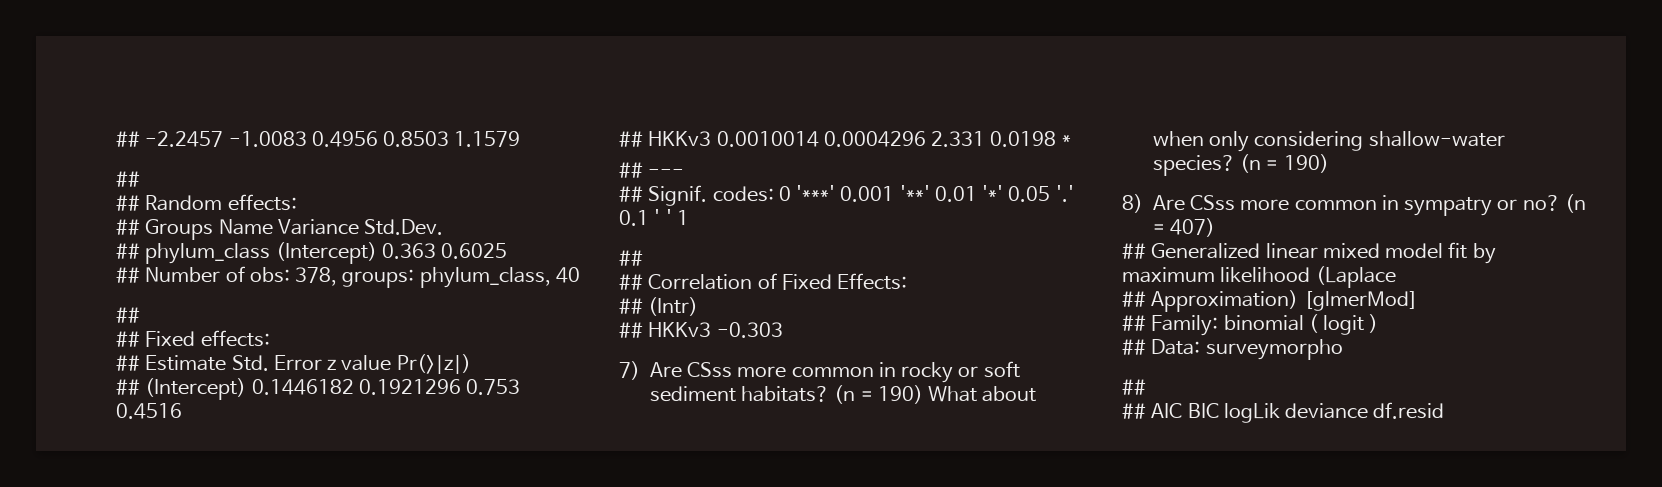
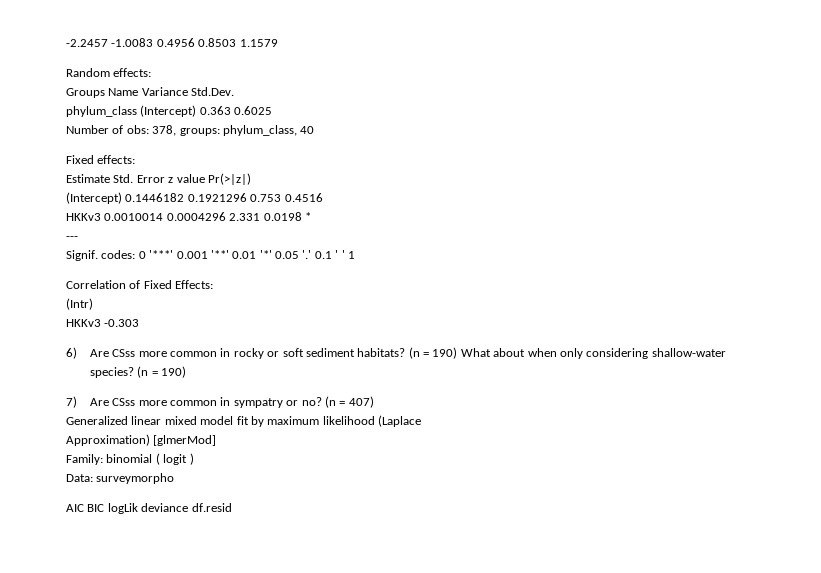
- ## -2.2457 -1.0083 0.4956 0.8503 1.1579
- ##
- ## Random effects:
+ -2.2457 -1.0083 0.4956 0.8503 1.1579
+ Random effects:
- ## Groups Name Variance Std.Dev.
+ Groups Name Variance Std.Dev.
- ## phylum_class (Intercept) 0.363 0.6025
+ phylum_class (Intercept) 0.363 0.6025
- ## Number of obs: 378, groups: phylum_class, 40
- ##
- ## Fixed effects:
+ Number of obs: 378, groups: phylum_class, 40
+ Fixed effects:
- ## Estimate Std. Error z value Pr(>|z|)
+ Estimate Std. Error z value Pr(>|z|)
- ## (Intercept) 0.1446182 0.1921296 0.753 0.4516
+ (Intercept) 0.1446182 0.1921296 0.753 0.4516
- ## HKKv3 0.0010014 0.0004296 2.331 0.0198 *
+ HKKv3 0.0010014 0.0004296 2.331 0.0198 *
- ## ---
+ ---
- ## Signif. codes: 0 '***' 0.001 '**' 0.01 '*' 0.05 '.'
+ Signif. codes: 0 '***' 0.001 '**' 0.01 '*' 0.05 '.'
  0.1 ' ' 1
- ##
- ## Correlation of Fixed Effects:
+ Correlation of Fixed Effects:
- ## (Intr)
+ (Intr)
- ## HKKv3 -0.303
+ HKKv3 -0.303
- 7) Are CSss more common in rocky or soft sediment habitats?
+ 6) Are CSss more common in rocky or soft sediment habitats?
- 8) Are CSss more common in sympatry or no?
+ 7) Are CSss more common in sympatry or no?
- ## Generalized linear mixed model fit by maximum likelihood (Laplace
+ Generalized linear mixed model fit by maximum likelihood (Laplace
- ## Approximation) [glmerMod]
+ Approximation) [glmerMod]
- ## Family: binomial ( logit )
+ Family: binomial ( logit )
- ## Data: surveymorpho
- ##
- ## AIC BIC logLik deviance df.resid
+ Data: surveymorpho
+ AIC BIC logLik deviance df.resid

